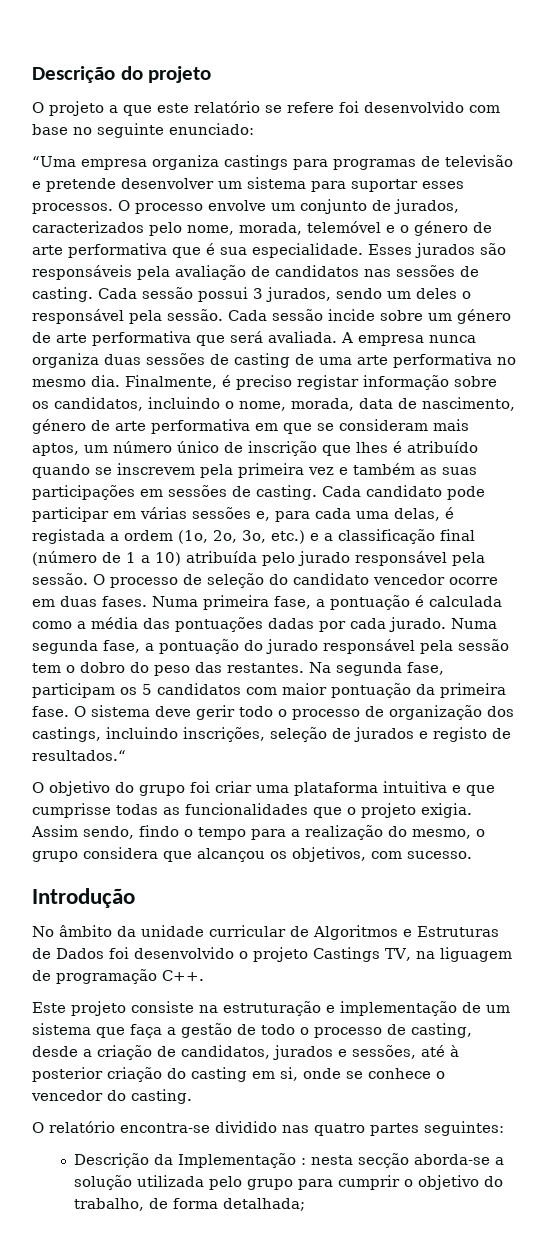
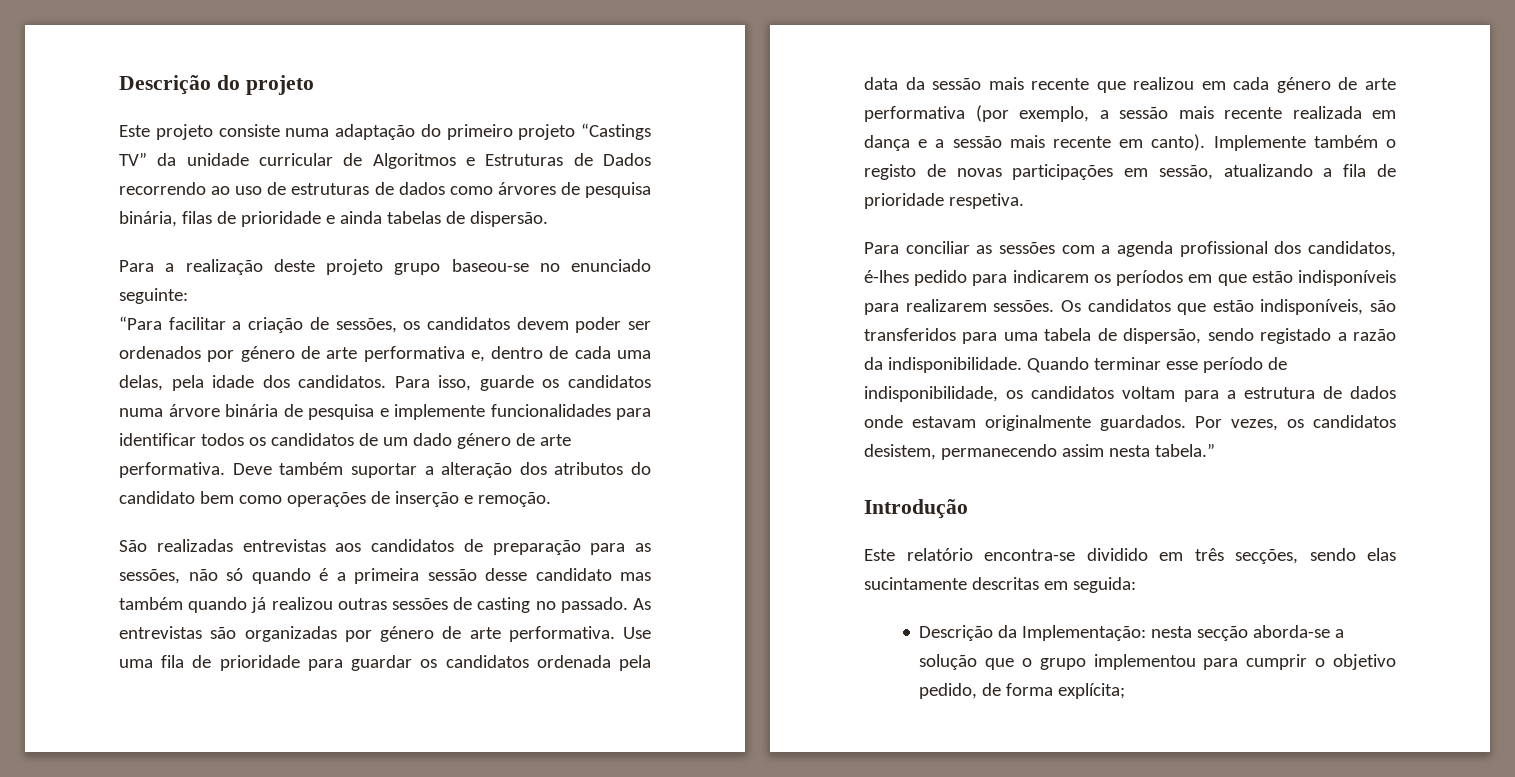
- O projeto a que este relatório se refere foi desenvolvido com base no seguinte enunciado:
- “Uma empresa organiza castings para programas de televisão e pretende desenvolver um sistema para suportar esses processos. O processo envolve um conjunto de jurados, caracterizados pelo nome, morada, telemóvel e o género de arte performativa que é sua especialidade. Esses jurados são responsáveis pela avaliação de candidatos nas sessões de casting. Cada sessão possui 3 jurados, sendo um deles o responsável pela sessão. Cada sessão incide sobre um género de arte performativa que será avaliada. A empresa nunca organiza duas sessões de casting de uma arte performativa no mesmo dia. Finalmente, é preciso registar informação sobre os candidatos, incluindo o nome, morada, data de nascimento, género de arte performativa em que se consideram mais aptos, um número único de inscrição que lhes é atribuído quando se inscrevem pela primeira vez e também as suas participações em sessões de casting. Cada candidato pode participar em várias sessões e, para cada uma delas, é registada a ordem (1o, 2o, 3o, etc.) e a classificação final (número de 1 a 10) atribuída pelo jurado responsável pela sessão. O processo de seleção do candidato vencedor ocorre em duas fases. Numa primeira fase, a pontuação é calculada como a média das pontuações dadas por cada jurado. Numa segunda fase, a pontuação do jurado responsável pela sessão tem o dobro do peso das restantes. Na segunda fase, participam os 5 candidatos com maior pontuação da primeira fase. O sistema deve gerir todo o processo de organização dos castings, incluindo inscrições, seleção de jurados e registo de resultados.“
- O objetivo do grupo foi criar uma plataforma intuitiva e que cumprisse todas as funcionalidades que o projeto exigia. Assim sendo, findo o tempo para a realização do mesmo, o grupo considera que alcançou os objetivos, com sucesso.
+ Este projeto consiste numa adaptação do primeiro projeto “Castings TV” da unidade curricular de Algoritmos e Estruturas de Dados recorrendo ao uso de estruturas de dados como árvores de pesquisa binária, filas de prioridade e ainda tabelas de dispersão.
+ Para a realização deste projeto grupo baseou-se no enunciado seguinte:
+ “Para facilitar a criação de sessões, os candidatos devem poder ser ordenados por género de arte performativa e, dentro de cada uma delas, pela idade dos candidatos. Para isso, guarde os candidatos numa árvore binária de pesquisa e implemente funcionalidades para identificar todos os candidatos de um dado género de arte performativa. Deve também suportar a alteração dos atributos do candidato bem como operações de inserção e remoção.
+ São realizadas entrevistas aos candidatos de preparação para as sessões, não só quando é a primeira sessão desse candidato mas também quando já realizou outras sessões de casting no passado. As entrevistas são organizadas por género de arte performativa. Use uma fila de prioridade para guardar os candidatos ordenada pela data da sessão mais recente que realizou em cada género de arte performativa (por exemplo, a sessão mais recente realizada em dança e a sessão mais recente em canto). Implemente também o registo de novas participações em sessão, atualizando a fila de prioridade respetiva.
+ Para conciliar as sessões com a agenda profissional dos candidatos, é-lhes pedido para indicarem os períodos em que estão indisponíveis para realizarem sessões. Os candidatos que estão indisponíveis, são transferidos para uma tabela de dispersão, sendo registado a razão da indisponibilidade. Quando terminar esse período de indisponibilidade, os candidatos voltam para a estrutura de dados onde estavam originalmente guardados. Por vezes, os candidatos desistem, permanecendo assim nesta tabela.”
  Introdução
- No âmbito da unidade curricular de Algoritmos e Estruturas de Dados foi desenvolvido o projeto Castings TV, na liguagem de programação C++.
- Este projeto consiste na estruturação e implementação de um sistema que faça a gestão de todo o processo de casting, desde a criação de candidatos, jurados e sessões, até à posterior criação do casting em si, onde se conhece o vencedor do casting.
- O relatório encontra-se dividido nas quatro partes seguintes:
+ Este relatório encontra-se dividido em três secções, sendo elas sucintamente descritas em seguida:
- Descrição da Implementação : nesta secção aborda-se a solução utilizada pelo grupo para cumprir o objetivo do trabalho, de forma detalhada;
+ Descrição da Implementação: nesta secção aborda-se a solução que o grupo implementou para cumprir o objetivo pedido, de forma explícita;

